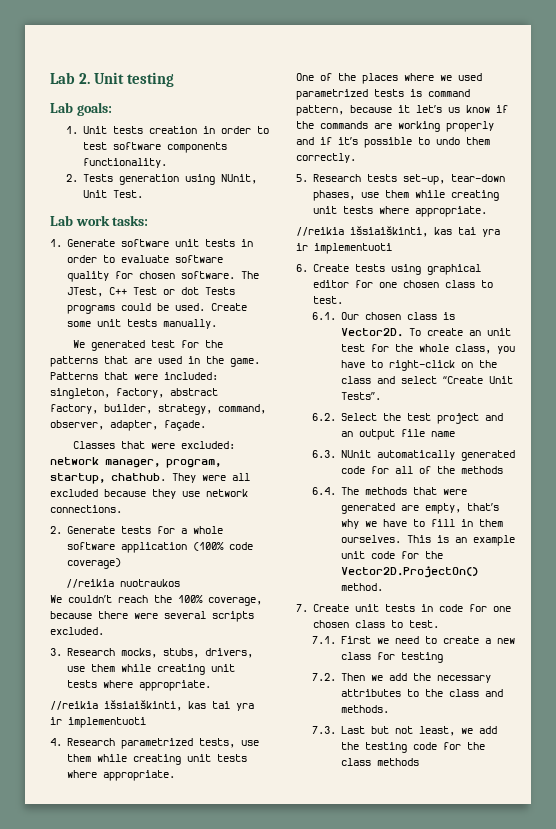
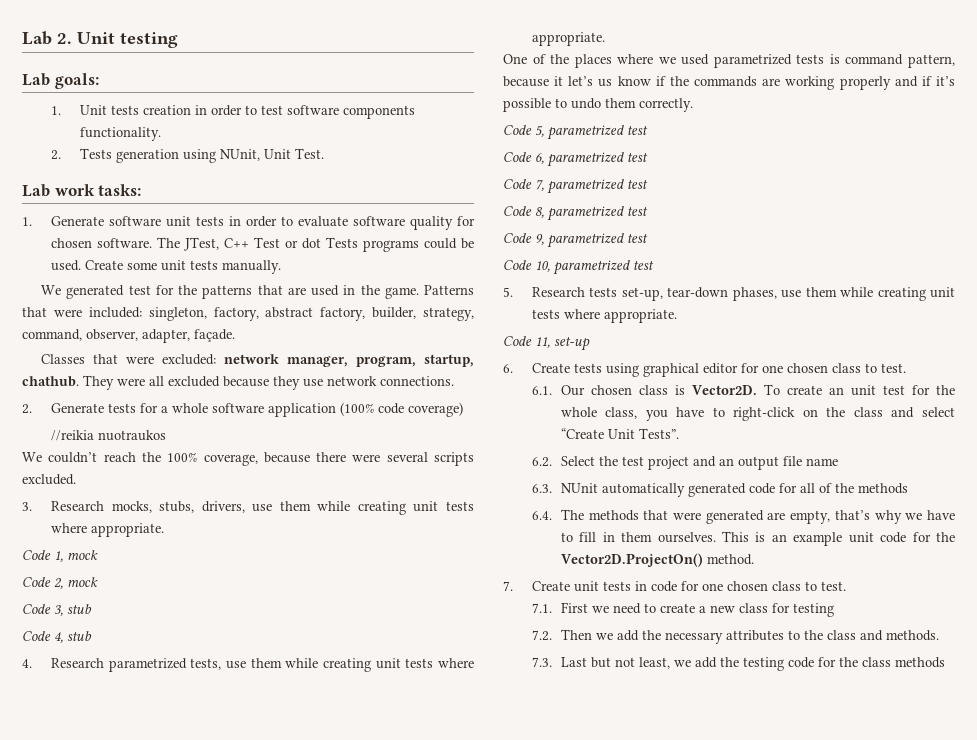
  3. Research mocks, stubs, drivers, use them while creating unit tests where appropriate.
- //reikia išsiaiškinti, kas tai yra ir implementuoti
+ Code 1, mock
+ Code 2, mock
+ Code 3, stub
+ Code 4, stub
+ Code 5, parametrized test
+ Code 6, parametrized test
+ Code 7, parametrized test
+ Code 8, parametrized test
+ Code 9, parametrized test
+ Code 10, parametrized test
  5. Research tests set-up, tear-down phases, use them while creating unit tests where appropriate.
- //reikia išsiaiškinti, kas tai yra ir implementuoti
+ Code 11, set-up

